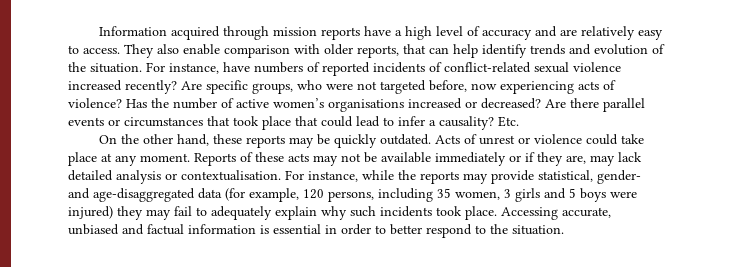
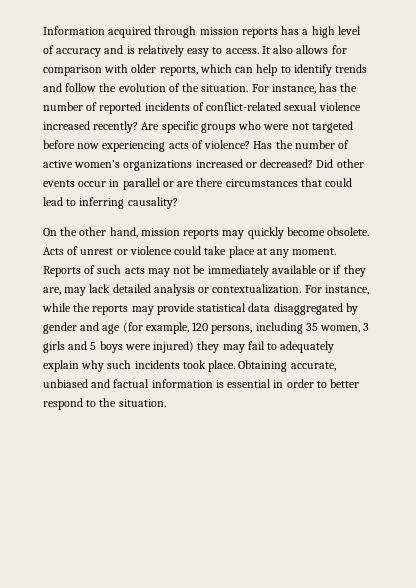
- Information acquired through mission reports have a high level of accuracy and are relatively easy to access.
+ Information acquired through mission reports has a high level of accuracy and is relatively easy to access.
- They also enable comparison with older reports, that can help identify trends and evolution of the situation.
+ It also allows for comparison with older reports, which can help to identify trends and follow the evolution of the situation.
- For instance, have numbers of reported incidents of conflict-related sexual violence increased recently?
+ For instance, has the number of reported incidents of conflict-related sexual violence increased recently?
- Are specific groups, who were not targeted before, now experiencing acts of violence?
+ Are specific groups who were not targeted before now experiencing acts of violence?
- Has the number of active women’s organisations increased or decreased?
+ Has the number of active women’s organizations increased or decreased?
- Are there parallel events or circumstances that took place that could lead to infer a causality? Etc.
+ Did other events occur in parallel or are there circumstances that could lead to inferring causality?
- On the other hand, these reports may be quickly outdated.
+ On the other hand, mission reports may quickly become obsolete.
- Reports of these acts may not be available immediately or if they are, may lack detailed analysis or contextualisation.
+ Reports of such acts may not be immediately available or if they are, may lack detailed analysis or contextualization.
- For instance, while the reports may provide statistical, gender- and age-disaggregated data (for example, 120 persons, including 35 women, 3 girls and 5 boys were injured) they may fail to adequately explain why such incidents took place.
+ For instance, while the reports may provide statistical data disaggregated by gender and age (for example, 120 persons, including 35 women, 3 girls and 5 boys were injured) they may fail to adequately explain why such incidents took place.
- Accessing accurate, unbiased and factual information is essential in order to better respond to the situation.
+ Obtaining accurate, unbiased and factual information is essential in order to better respond to the situation.

